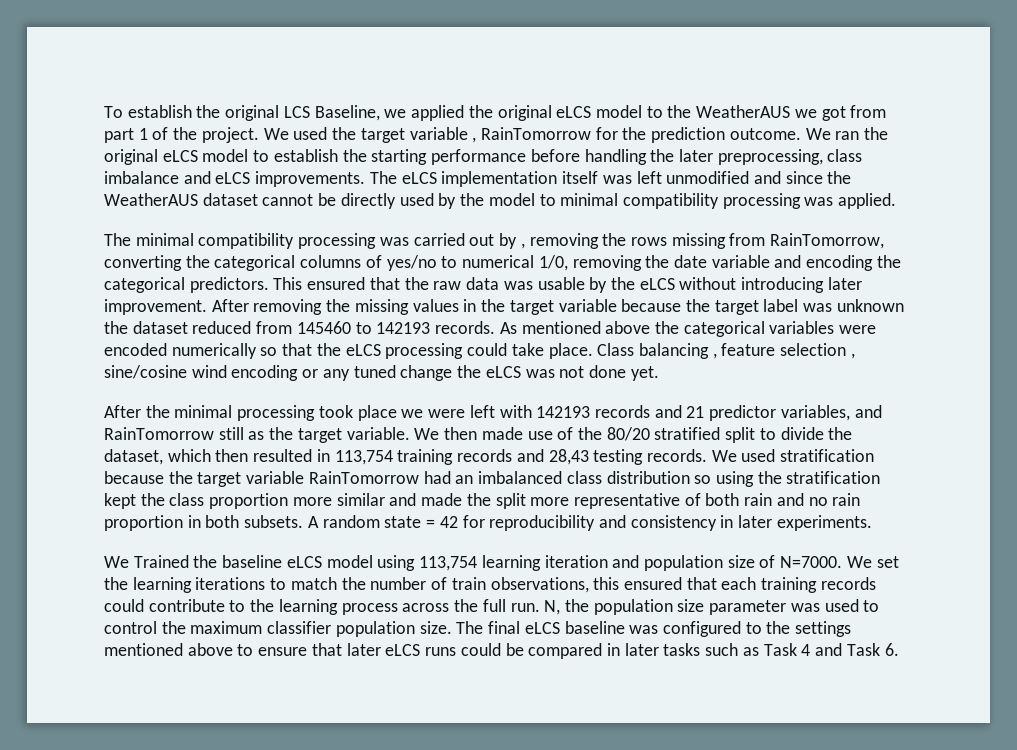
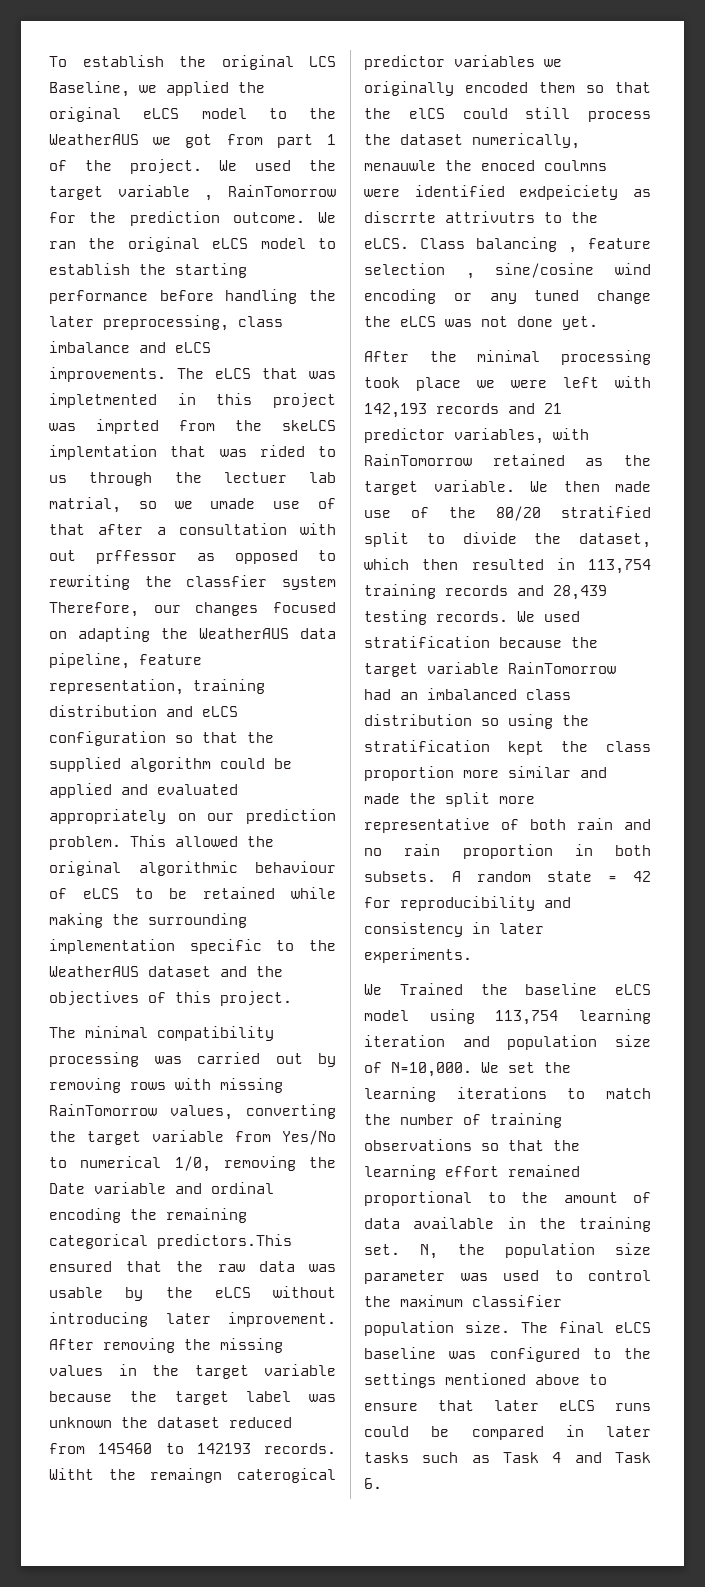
- The eLCS implementation itself was left unmodified and since the WeatherAUS dataset cannot be directly used by the model to minimal compatibility processing was applied.
+ The eLCS that was impletmented in this project was imprted from the skeLCS implemtation that was rided to us through the lectuer lab matrial, so we umade use of that after a consultation with out prffessor as opposed to rewriting the classfier system Therefore, our changes focused on adapting the WeatherAUS data pipeline, feature representation, training distribution and eLCS configuration so that the supplied algorithm could be applied and evaluated appropriately on our prediction problem. This allowed the original algorithmic behaviour of eLCS to be retained while making the surrounding implementation specific to the WeatherAUS dataset and the objectives of this project.
- The minimal compatibility processing was carried out by , removing the rows missing from RainTomorrow, converting the categorical columns of yes/no to numerical 1/0, removing the date variable and encoding the categorical predictors. This ensured that the raw data was usable by the eLCS without introducing later improvement.
+ The minimal compatibility processing was carried out by removing rows with missing RainTomorrow values, converting the target variable from Yes/No to numerical 1/0, removing the Date variable and ordinal encoding the remaining categorical predictors.This ensured that the raw data was usable by the eLCS without introducing later improvement.
- As mentioned above the categorical variables were encoded numerically so that the eLCS processing could take place.
+ Witht the remaingn caterogical predictor variables we originally encoded them so that the elCS could still process the dataset numerically, menauwle the enoced coulmns were identified exdpeiciety as discrrte attrivutrs to the eLCS.
- After the minimal processing took place we were left with 142193 records and 21 predictor variables, and RainTomorrow still as the target variable.
+ After the minimal processing took place we were left with 142,193 records and 21 predictor variables, with RainTomorrow retained as the target variable.
- We then made use of the 80/20 stratified split to divide the dataset, which then resulted in 113,754 training records and 28,43 testing records.
+ We then made use of the 80/20 stratified split to divide the dataset, which then resulted in 113,754 training records and 28,439 testing records.
- We Trained the baseline eLCS model using 113,754 learning iteration and population size of N=7000.
+ We Trained the baseline eLCS model using 113,754 learning iteration and population size of N=10,000.
- We set the learning iterations to match the number of train observations, this ensured that each training records could contribute to the learning process across the full run.
+ We set the learning iterations to match the number of training observations so that the learning effort remained proportional to the amount of data available in the training set.

